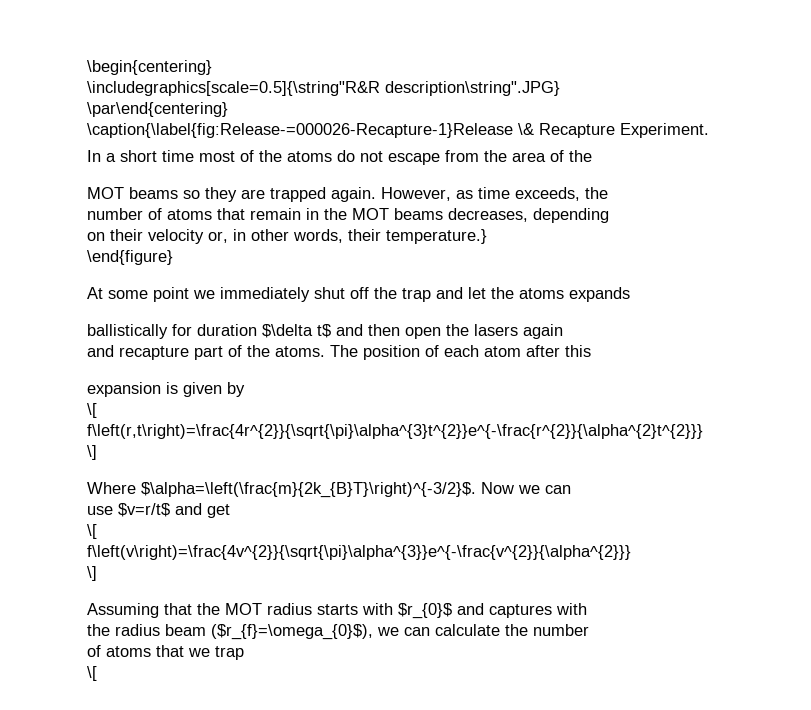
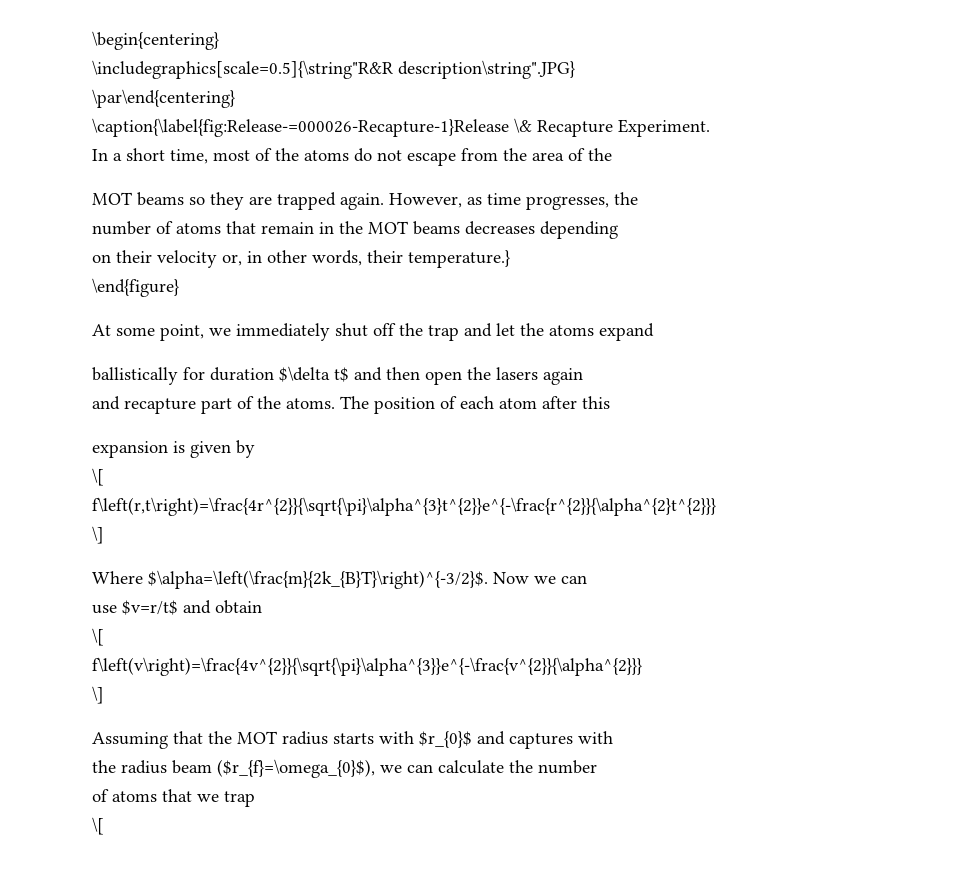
- In a short time most of the atoms do not escape from the area of the
+ In a short time, most of the atoms do not escape from the area of the
- However, as time exceeds, the
+ However, as time progresses, the
- number of atoms that remain in the MOT beams decreases, depending
+ number of atoms that remain in the MOT beams decreases depending
- At some point we immediately shut off the trap and let the atoms expands
+ At some point, we immediately shut off the trap and let the atoms expand
- use $v=r/t$ and get
+ use $v=r/t$ and obtain

